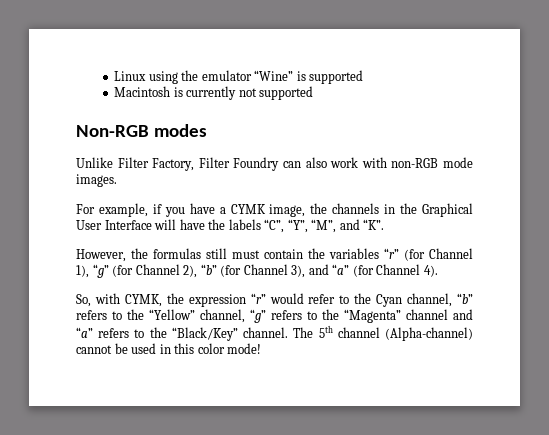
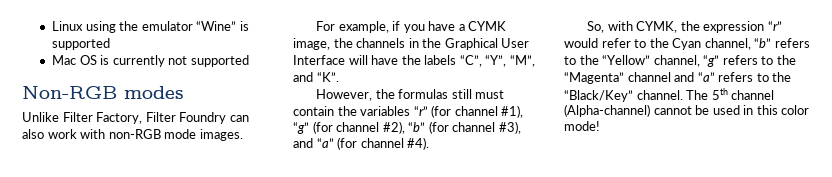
- Macintosh is currently not supported
+ Mac OS is currently not supported
- However, the formulas still must contain the variables “r” (for Channel 1), “g” (for Channel 2), “b” (for Channel 3), and “a” (for Channel 4).
+ However, the formulas still must contain the variables “r” (for channel #1), “g” (for channel #2), “b” (for channel #3), and “a” (for channel #4).

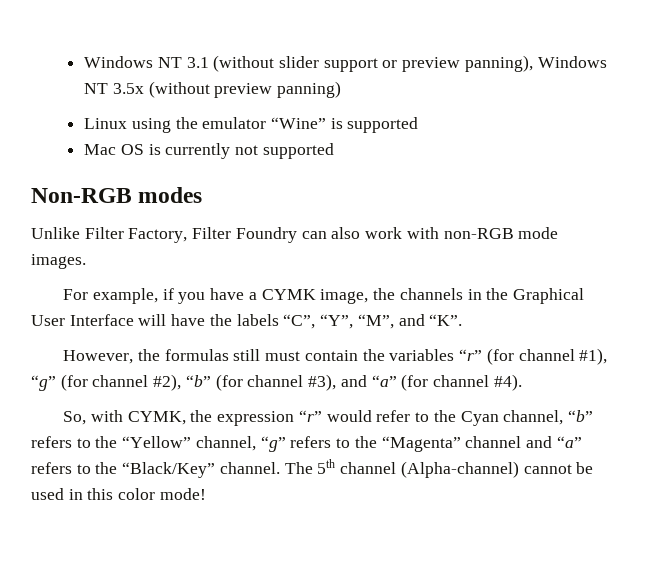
+ Windows NT 3.1 (without slider support or preview panning), Windows NT 3.5x (without preview panning)

